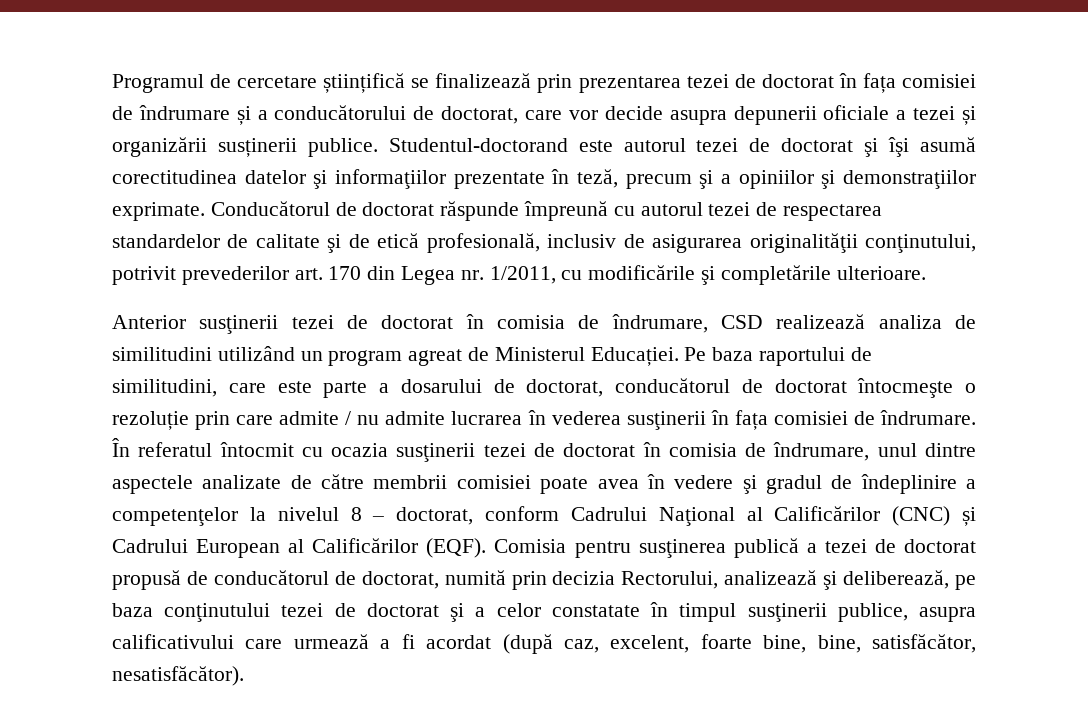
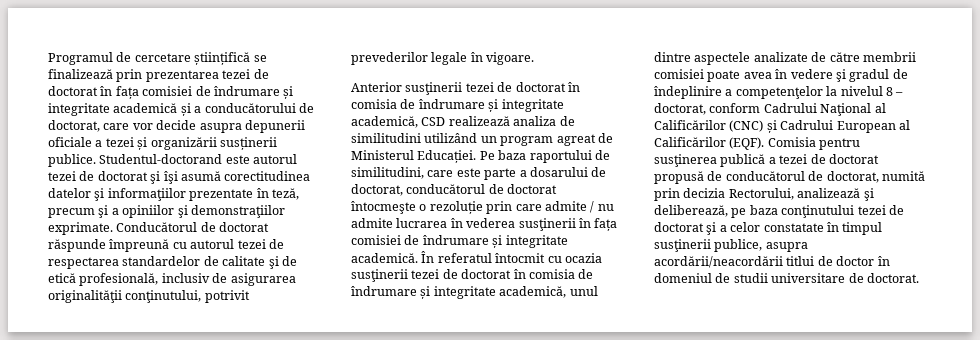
- Programul de cercetare științifică se finalizează prin prezentarea tezei de doctorat în fața comisiei de îndrumare și a conducătorului de doctorat, care vor decide asupra depunerii oficiale a tezei și organizării susținerii publice.
+ Programul de cercetare științifică se finalizează prin prezentarea tezei de doctorat în fața comisiei de îndrumare și integritate academică și a conducătorului de doctorat, care vor decide asupra depunerii oficiale a tezei și organizării susținerii publice.
- Conducătorul de doctorat răspunde împreună cu autorul tezei de respectarea standardelor de calitate şi de etică profesională, inclusiv de asigurarea originalităţii conţinutului, potrivit prevederilor art. 170 din Legea nr. 1/2011, cu modificările şi completările ulterioare.
+ Conducătorul de doctorat răspunde împreună cu autorul tezei de respectarea standardelor de calitate şi de etică profesională, inclusiv de asigurarea originalităţii conţinutului, potrivit prevederilor legale în vigoare.
- Anterior susţinerii tezei de doctorat în comisia de îndrumare, CSD realizează analiza de similitudini utilizând un program agreat de Ministerul Educației.
+ Anterior susţinerii tezei de doctorat în comisia de îndrumare și integritate academică, CSD realizează analiza de similitudini utilizând un program agreat de Ministerul Educației.
- Pe baza raportului de similitudini, care este parte a dosarului de doctorat, conducătorul de doctorat întocmeşte o rezoluție prin care admite / nu admite lucrarea în vederea susţinerii în fața comisiei de îndrumare.
+ Pe baza raportului de similitudini, care este parte a dosarului de doctorat, conducătorul de doctorat întocmeşte o rezoluție prin care admite / nu admite lucrarea în vederea susţinerii în fața comisiei de îndrumare și integritate academică.
- În referatul întocmit cu ocazia susţinerii tezei de doctorat în comisia de îndrumare, unul dintre aspectele analizate de către membrii comisiei poate avea în vedere şi gradul de îndeplinire a competenţelor la nivelul 8 – doctorat, conform Cadrului Naţional al Calificărilor (CNC) și Cadrului European al Calificărilor (EQF).
+ În referatul întocmit cu ocazia susţinerii tezei de doctorat în comisia de îndrumare și integritate academică, unul dintre aspectele analizate de către membrii comisiei poate avea în vedere şi gradul de îndeplinire a competenţelor la nivelul 8 – doctorat, conform Cadrului Naţional al Calificărilor (CNC) și Cadrului European al Calificărilor (EQF).
- Comisia pentru susţinerea publică a tezei de doctorat propusă de conducătorul de doctorat, numită prin decizia Rectorului, analizează şi deliberează, pe baza conţinutului tezei de doctorat şi a celor constatate în timpul susţinerii publice, asupra calificativului care urmează a fi acordat (după caz, excelent, foarte bine, bine, satisfăcător, nesatisfăcător).
+ Comisia pentru susţinerea publică a tezei de doctorat propusă de conducătorul de doctorat, numită prin decizia Rectorului, analizează şi deliberează, pe baza conţinutului tezei de doctorat şi a celor constatate în timpul susţinerii publice, asupra acordării/neacordării titlui de doctor în domeniul de studii universitare de doctorat.

